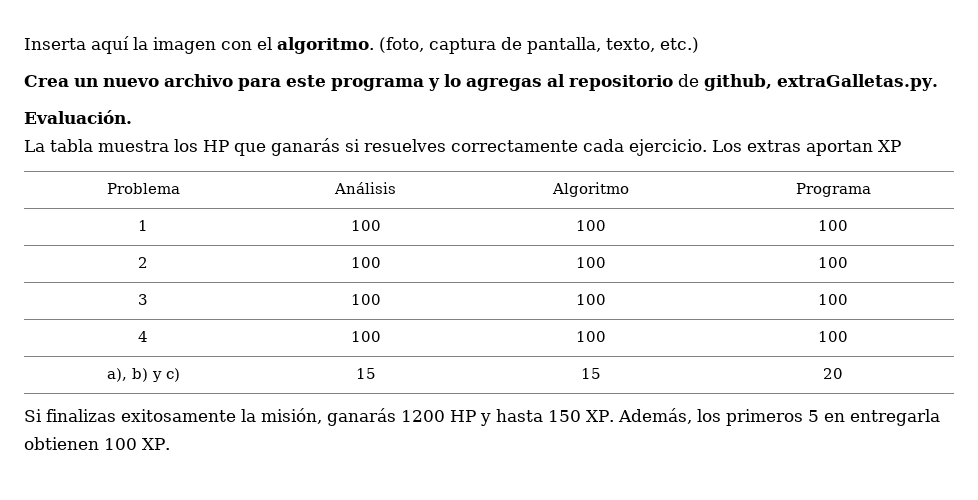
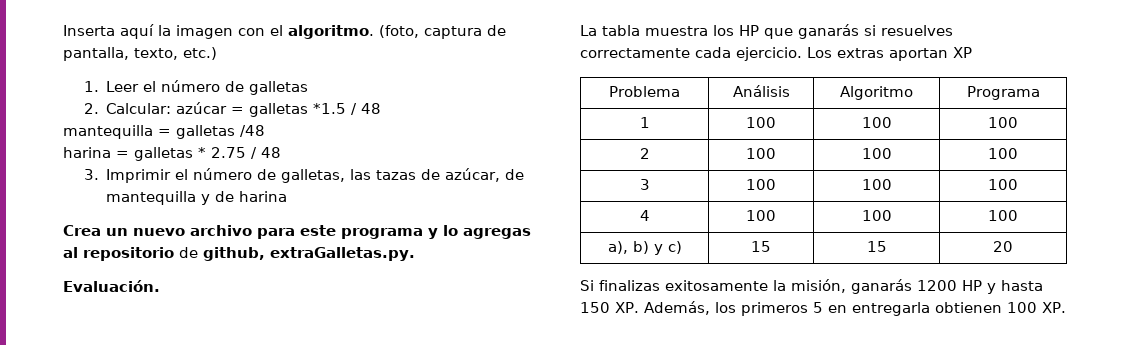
+ 1. Leer el número de galletas
+ 2. Calcular: azúcar = galletas *1.5 / 48
+ mantequilla = galletas /48
+ harina = galletas * 2.75 / 48
+ 3. Imprimir el número de galletas, las tazas de azúcar, de mantequilla y de harina

